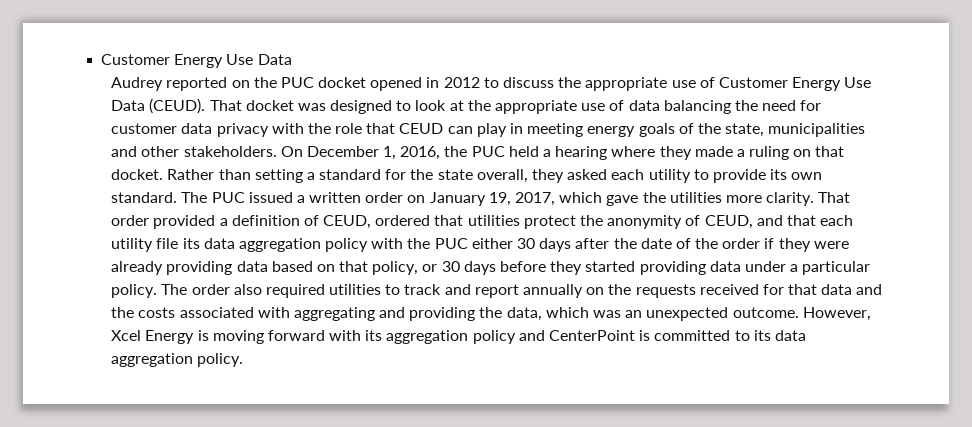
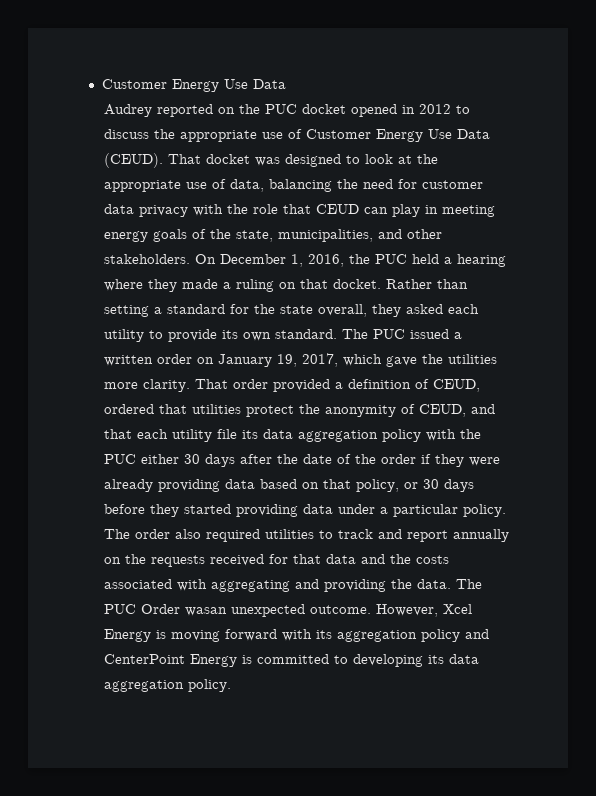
- That docket was designed to look at the appropriate use of data balancing the need for customer data privacy with the role that CEUD can play in meeting energy goals of the state, municipalities and other stakeholders.
+ That docket was designed to look at the appropriate use of data, balancing the need for customer data privacy with the role that CEUD can play in meeting energy goals of the state, municipalities, and other stakeholders.
- The order also required utilities to track and report annually on the requests received for that data and the costs associated with aggregating and providing the data, which was an unexpected outcome.
+ The order also required utilities to track and report annually on the requests received for that data and the costs associated with aggregating and providing the data. The PUC Order wasan unexpected outcome.
- However, Xcel Energy is moving forward with its aggregation policy and CenterPoint is committed to its data aggregation policy.
+ However, Xcel Energy is moving forward with its aggregation policy and CenterPoint Energy is committed to developing its data aggregation policy.

